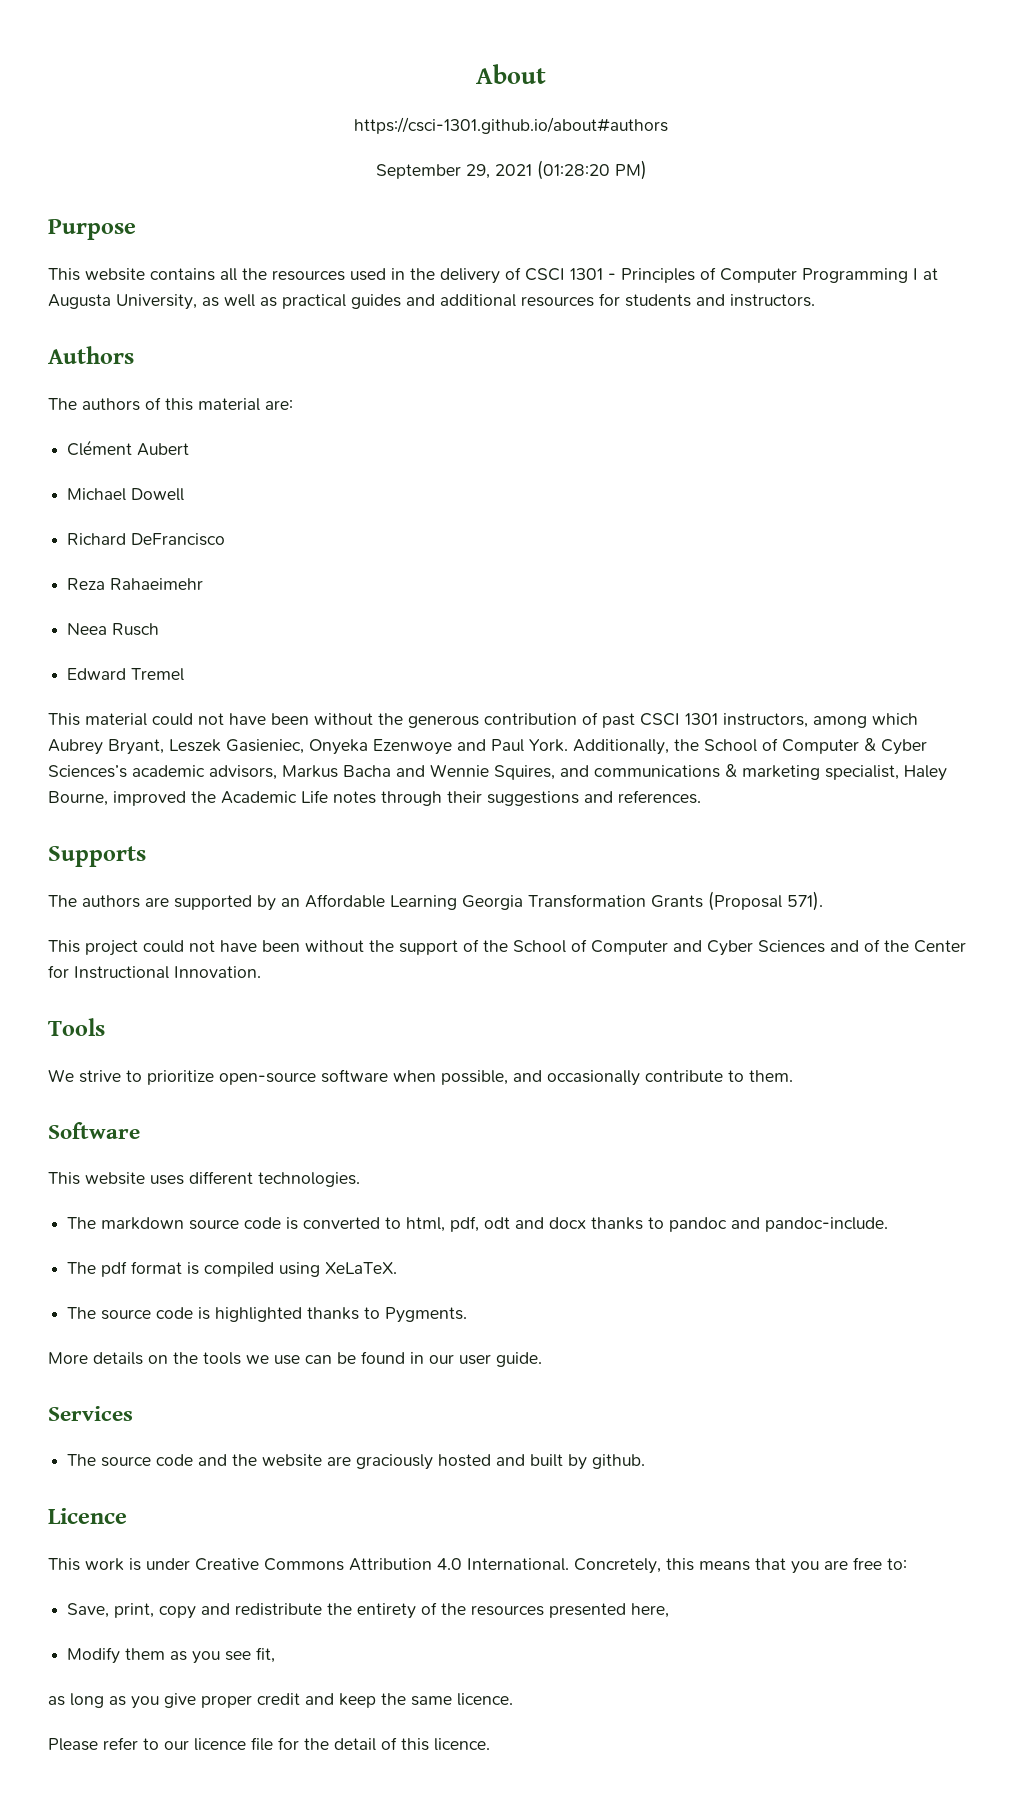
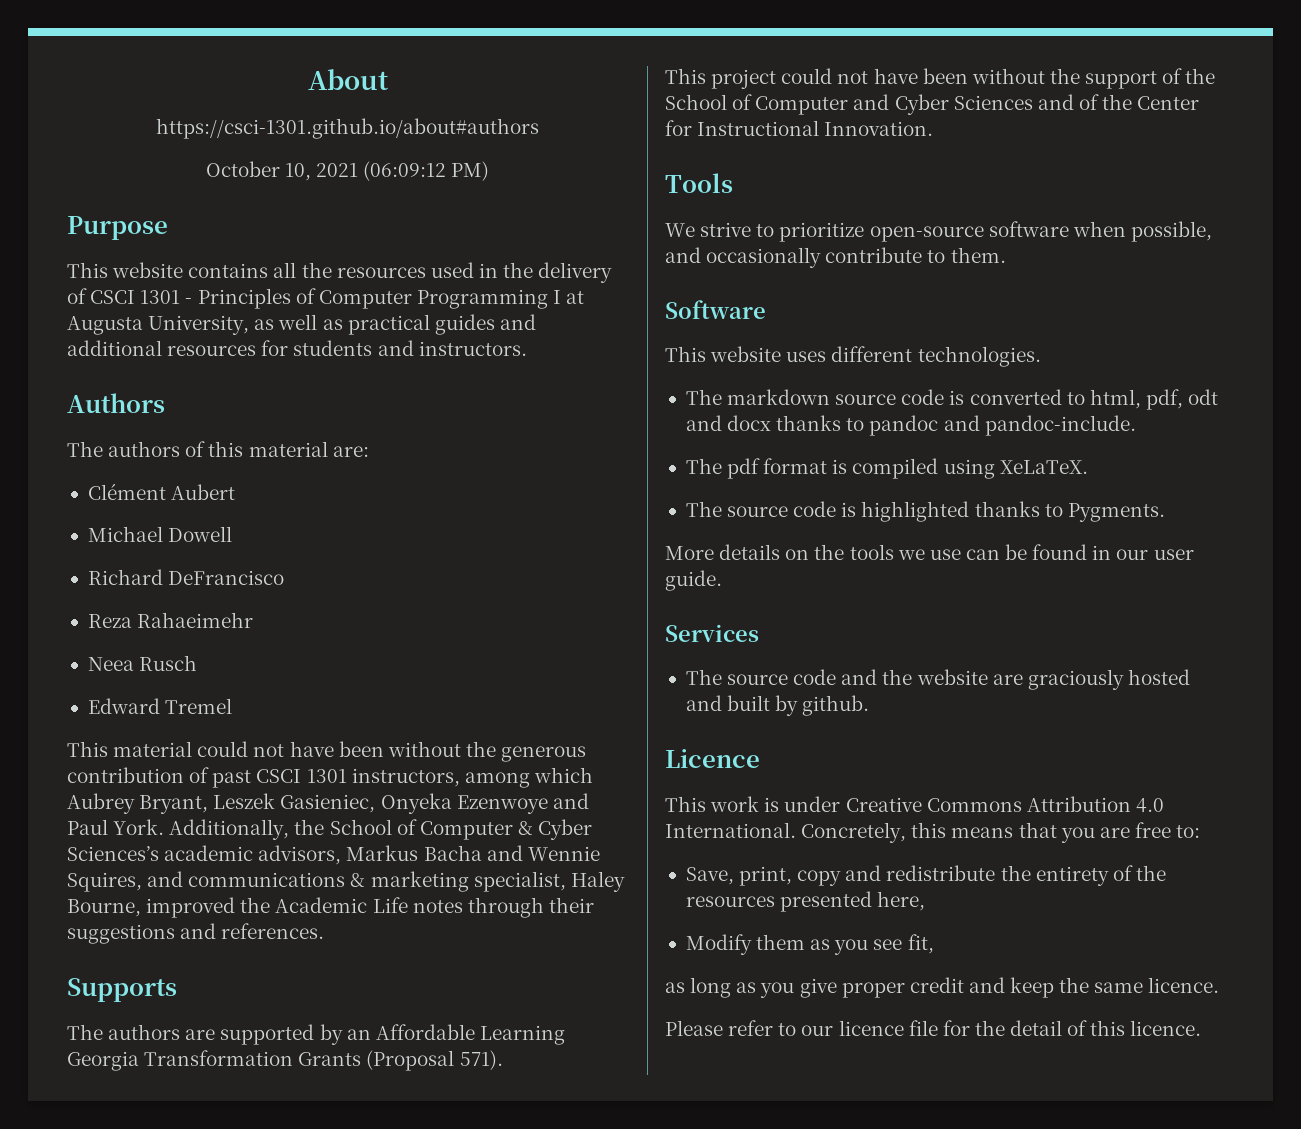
- September 29, 2021 (01:28:20 PM)
+ October 10, 2021 (06:09:12 PM)

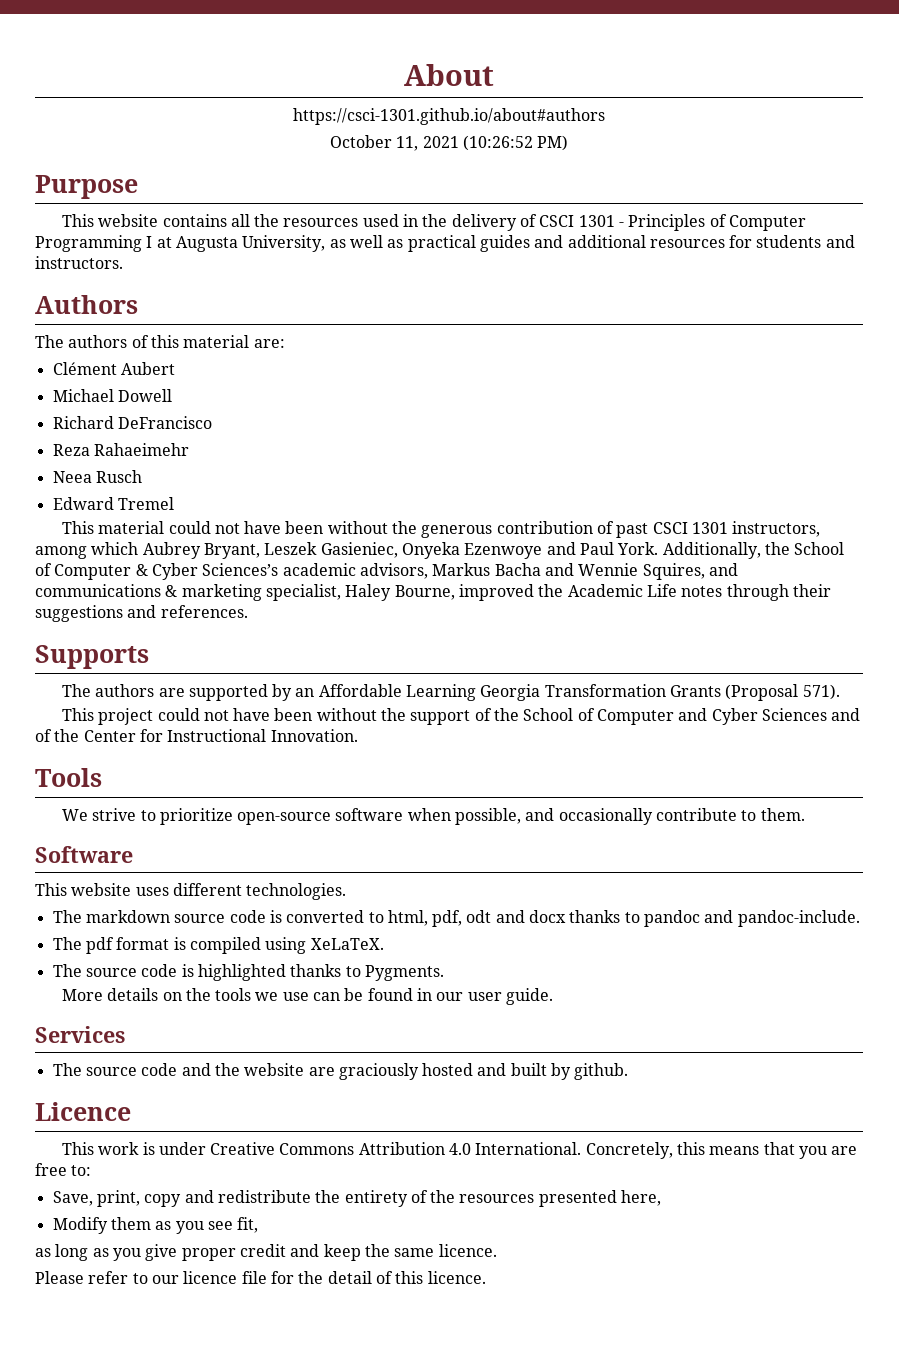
- October 10, 2021 (06:09:12 PM)
+ October 11, 2021 (10:26:52 PM)

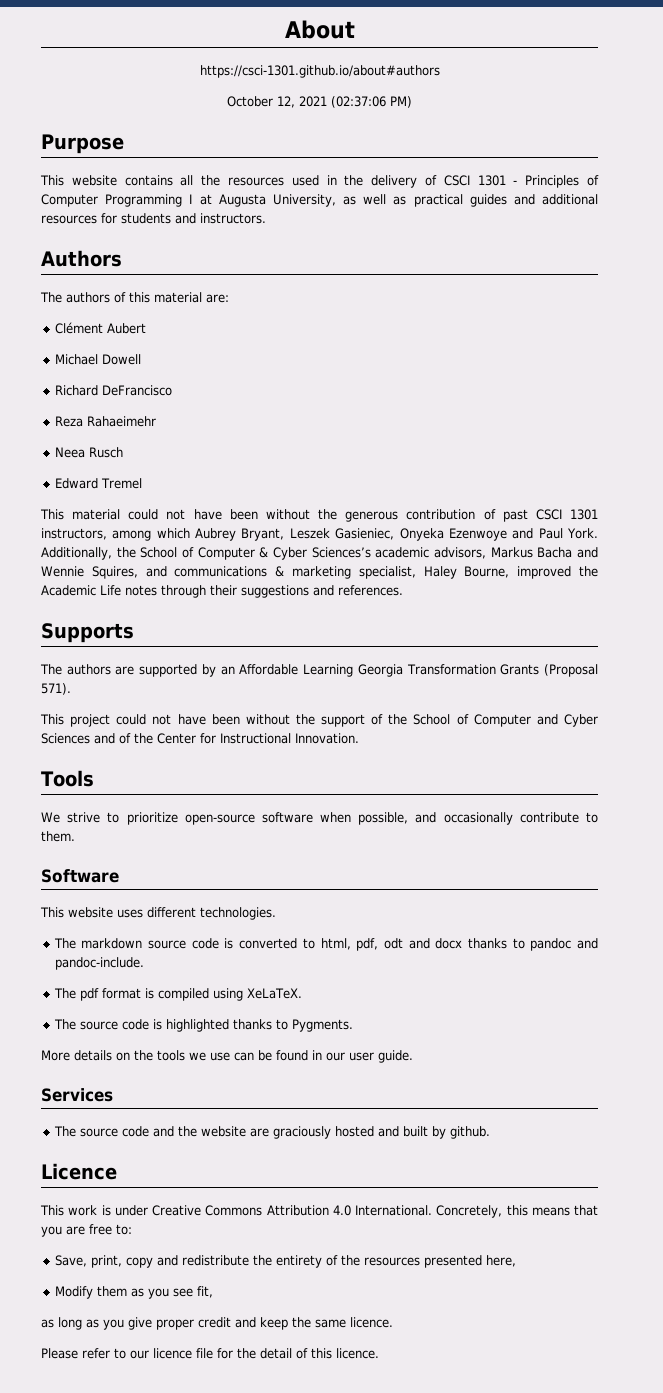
- October 11, 2021 (10:26:52 PM)
+ October 12, 2021 (02:37:06 PM)

